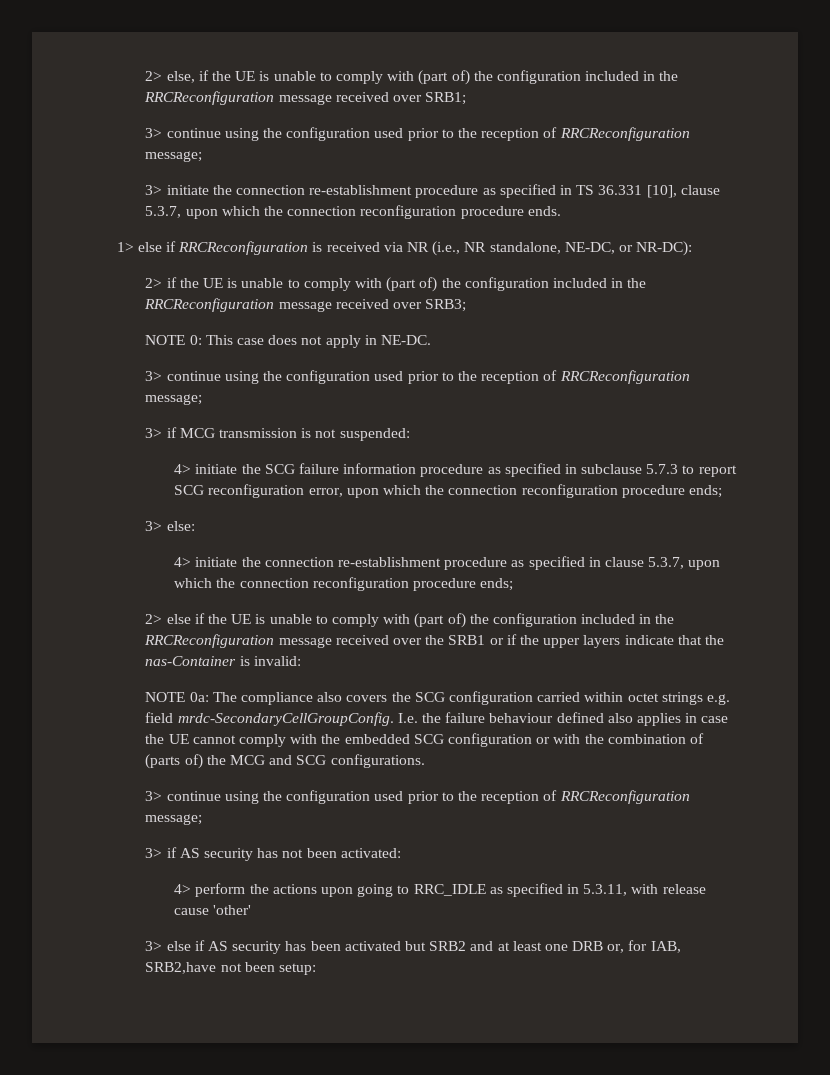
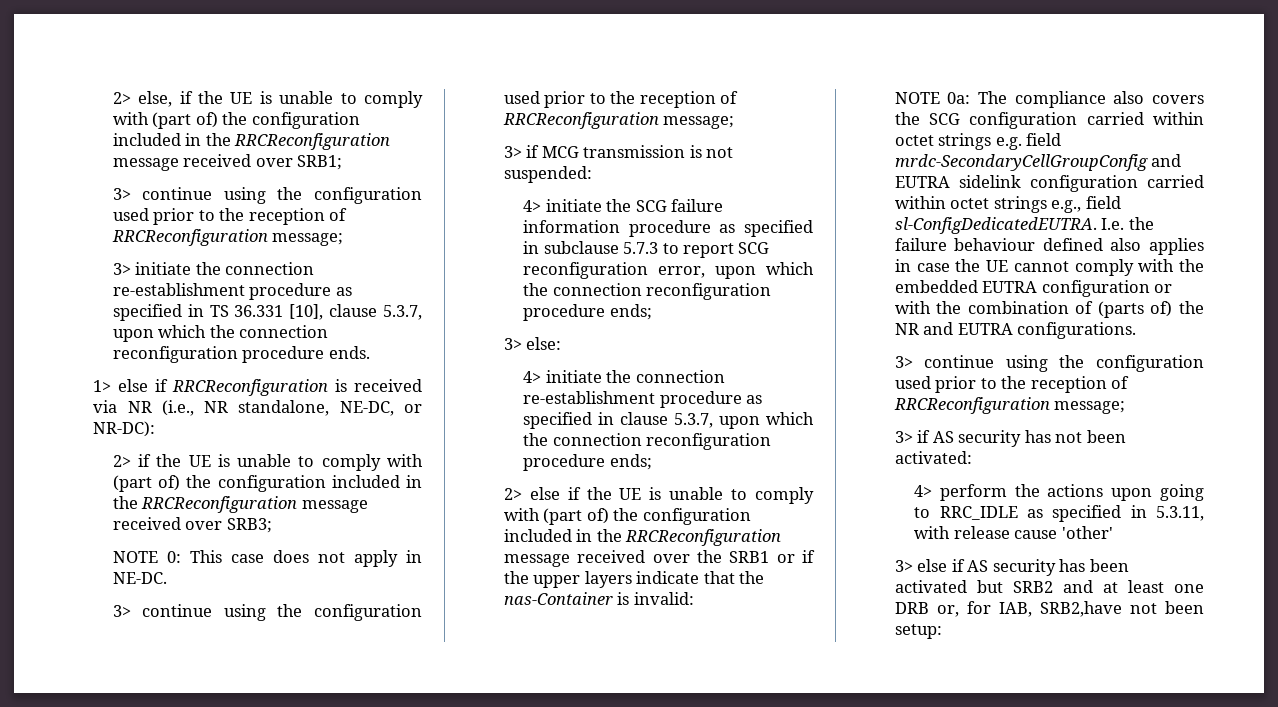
- NOTE 0a: The compliance also covers the SCG configuration carried within octet strings e.g. field mrdc-SecondaryCellGroupConfig.
+ NOTE 0a: The compliance also covers the SCG configuration carried within octet strings e.g. field mrdc-SecondaryCellGroupConfig and EUTRA sidelink configuration carried within octet strings e.g., field sl-ConfigDedicatedEUTRA.
- I.e. the failure behaviour defined also applies in case the UE cannot comply with the embedded SCG configuration or with the combination of (parts of) the MCG and SCG configurations.
+ I.e. the failure behaviour defined also applies in case the UE cannot comply with the embedded EUTRA configuration or with the combination of (parts of) the NR and EUTRA configurations.

